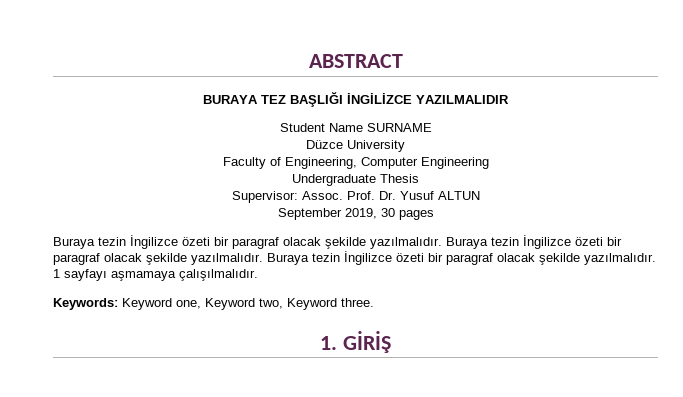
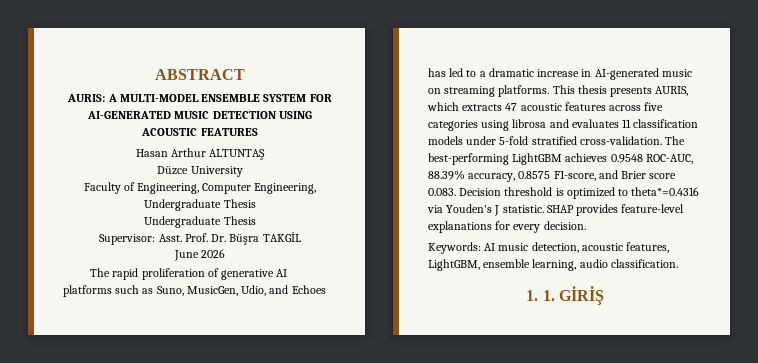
- BURAYA TEZ BAŞLIĞI İNGİLİZCE YAZILMALIDIR
- Student Name SURNAME
+ AURIS: A MULTI-MODEL ENSEMBLE SYSTEM FOR AI-GENERATED MUSIC DETECTION USING ACOUSTIC FEATURES
+ Hasan Arthur ALTUNTAŞ
- Faculty of Engineering, Computer Engineering
+ Faculty of Engineering, Computer Engineering, Undergraduate Thesis
- Supervisor: Assoc.
+ Supervisor: Asst.
- Prof. Dr. Yusuf ALTUN
- September 2019, 30 pages
- Buraya tezin İngilizce özeti bir paragraf olacak şekilde yazılmalıdır. Buraya tezin İngilizce özeti bir paragraf olacak şekilde yazılmalıdır. Buraya tezin İngilizce özeti bir paragraf olacak şekilde yazılmalıdır. 1 sayfayı aşmamaya çalışılmalıdır.
- Keywords: Keyword one, Keyword two, Keyword three.
- 1. GİRİŞ
+ Prof. Dr. Büşra TAKGİL
+ June 2026
+ The rapid proliferation of generative AI platforms such as Suno, MusicGen, Udio, and Echoes has led to a dramatic increase in AI-generated music on streaming platforms. This thesis presents AURIS, which extracts 47 acoustic features across five categories using librosa and evaluates 11 classification models under 5-fold stratified cross-validation. The best-performing LightGBM achieves 0.9548 ROC-AUC, 88.39% accuracy, 0.8575 F1-score, and Brier score 0.083. Decision threshold is optimized to theta*=0.4316 via Youden's J statistic. SHAP provides feature-level explanations for every decision.
+ Keywords: AI music detection, acoustic features, LightGBM, ensemble learning, audio classification.
+ 1. 1. GİRİŞ

